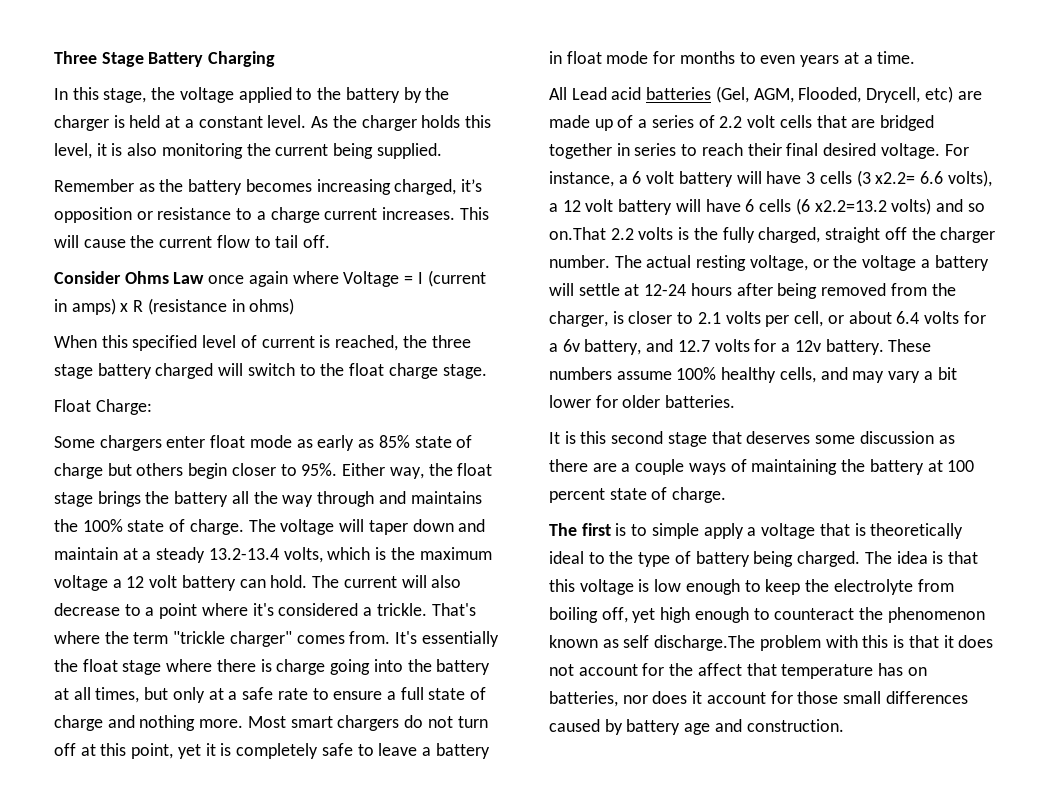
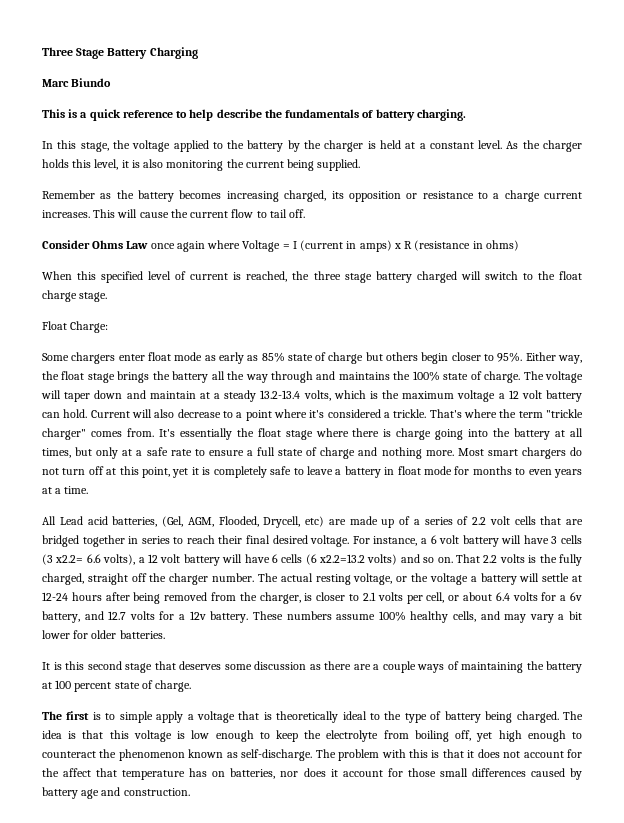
+ Marc Biundo
+ This is a quick reference to help describe the fundamentals of battery charging.
- Remember as the battery becomes increasing charged, it’s opposition or resistance to a charge current increases.
+ Remember as the battery becomes increasing charged, its opposition or resistance to a charge current increases.
- The current will also decrease to a point where it's considered a trickle.
+ Current will also decrease to a point where it's considered a trickle.
- All Lead acid batteries (Gel, AGM, Flooded, Drycell, etc) are made up of a series of 2.2 volt cells that are bridged together in series to reach their final desired voltage.
+ All Lead acid batteries, (Gel, AGM, Flooded, Drycell, etc) are made up of a series of 2.2 volt cells that are bridged together in series to reach their final desired voltage.
- For instance, a 6 volt battery will have 3 cells (3 x2.2= 6.6 volts), a 12 volt battery will have 6 cells (6 x2.2=13.2 volts) and so on.That 2.2 volts is the fully charged, straight off the charger number.
+ For instance, a 6 volt battery will have 3 cells (3 x2.2= 6.6 volts), a 12 volt battery will have 6 cells (6 x2.2=13.2 volts) and so on. That 2.2 volts is the fully charged, straight off the charger number.
- The idea is that this voltage is low enough to keep the electrolyte from boiling off, yet high enough to counteract the phenomenon known as self discharge.The problem with this is that it does not account for the affect that temperature has on batteries, nor does it account for those small differences caused by battery age and construction.
+ The idea is that this voltage is low enough to keep the electrolyte from boiling off, yet high enough to counteract the phenomenon known as self-discharge. The problem with this is that it does not account for the affect that temperature has on batteries, nor does it account for those small differences caused by battery age and construction.

